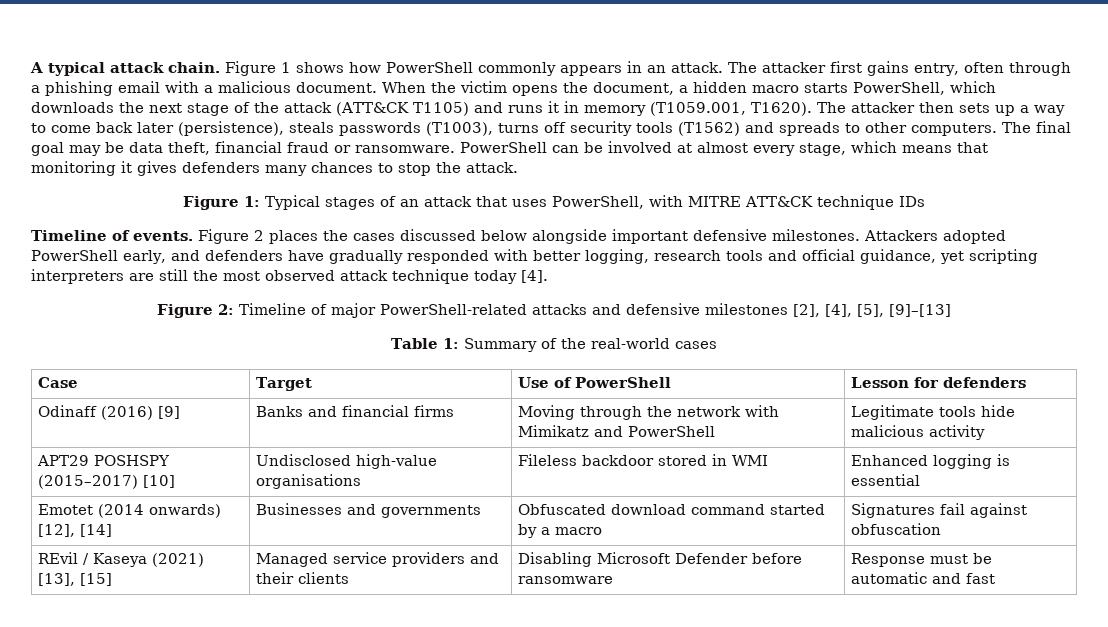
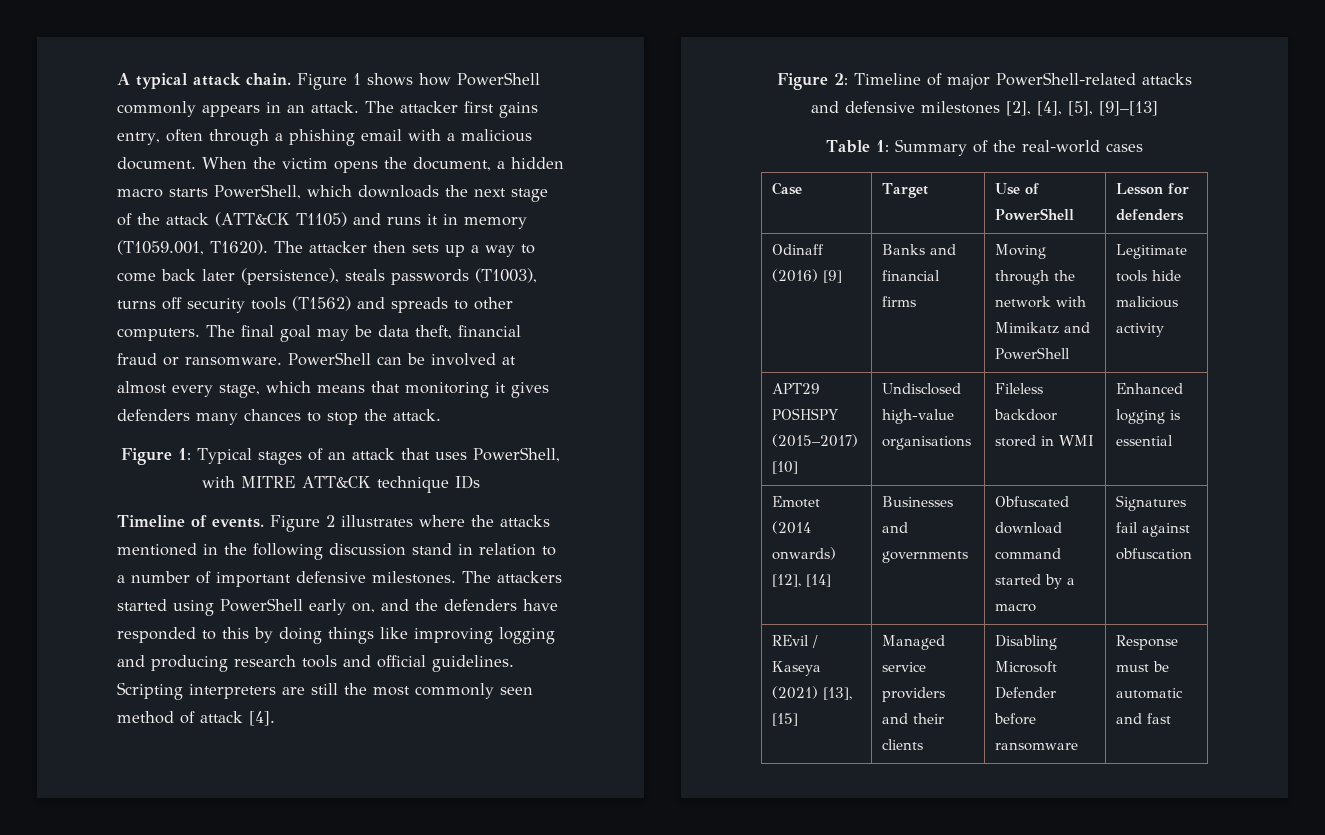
- Figure 2 places the cases discussed below alongside important defensive milestones. Attackers adopted PowerShell early, and defenders have gradually responded with better logging, research tools and official guidance, yet scripting interpreters are still the most observed attack technique today [4].
+ Figure 2 illustrates where the attacks mentioned in the following discussion stand in relation to a number of important defensive milestones. The attackers started using PowerShell early on, and the defenders have responded to this by doing things like improving logging and producing research tools and official guidelines. Scripting interpreters are still the most commonly seen method of attack [4].

